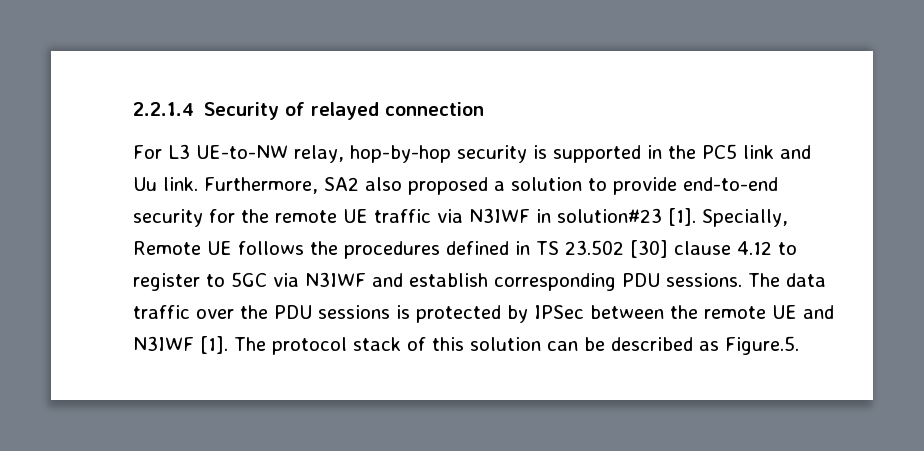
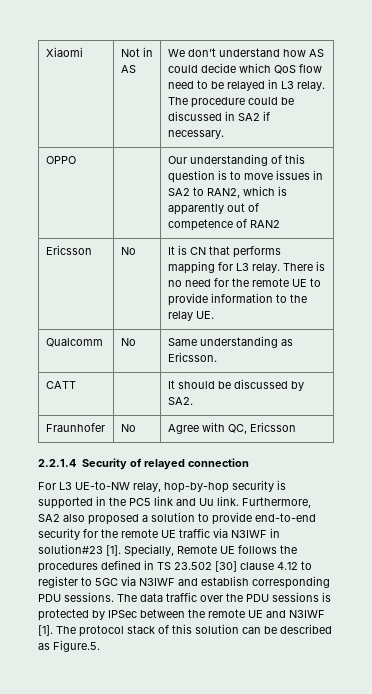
+ Xiaomi | Not in AS | We don’t understand how AS could decide which QoS flow need to be relayed in L3 relay. The procedure could be discussed in SA2 if necessary.
+ OPPO | | Our understanding of this question is to move issues in SA2 to RAN2, which is apparently out of competence of RAN2
+ Ericsson | No | It is CN that performs mapping for L3 relay. There is no need for the remote UE to provide information to the relay UE.
+ Qualcomm | No | Same understanding as Ericsson.
+ CATT | | It should be discussed by SA2.
+ Fraunhofer | No | Agree with QC, Ericsson

